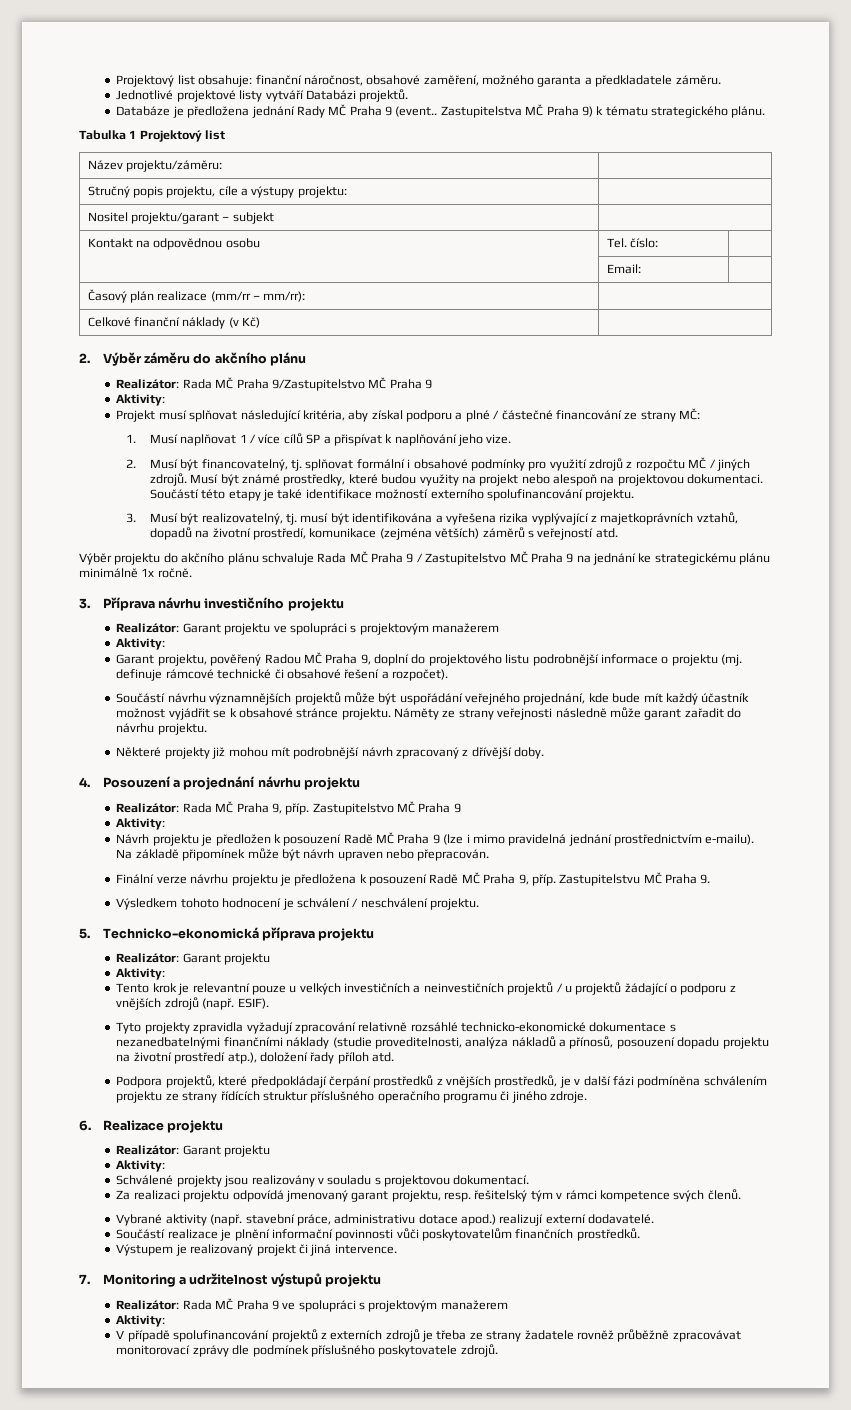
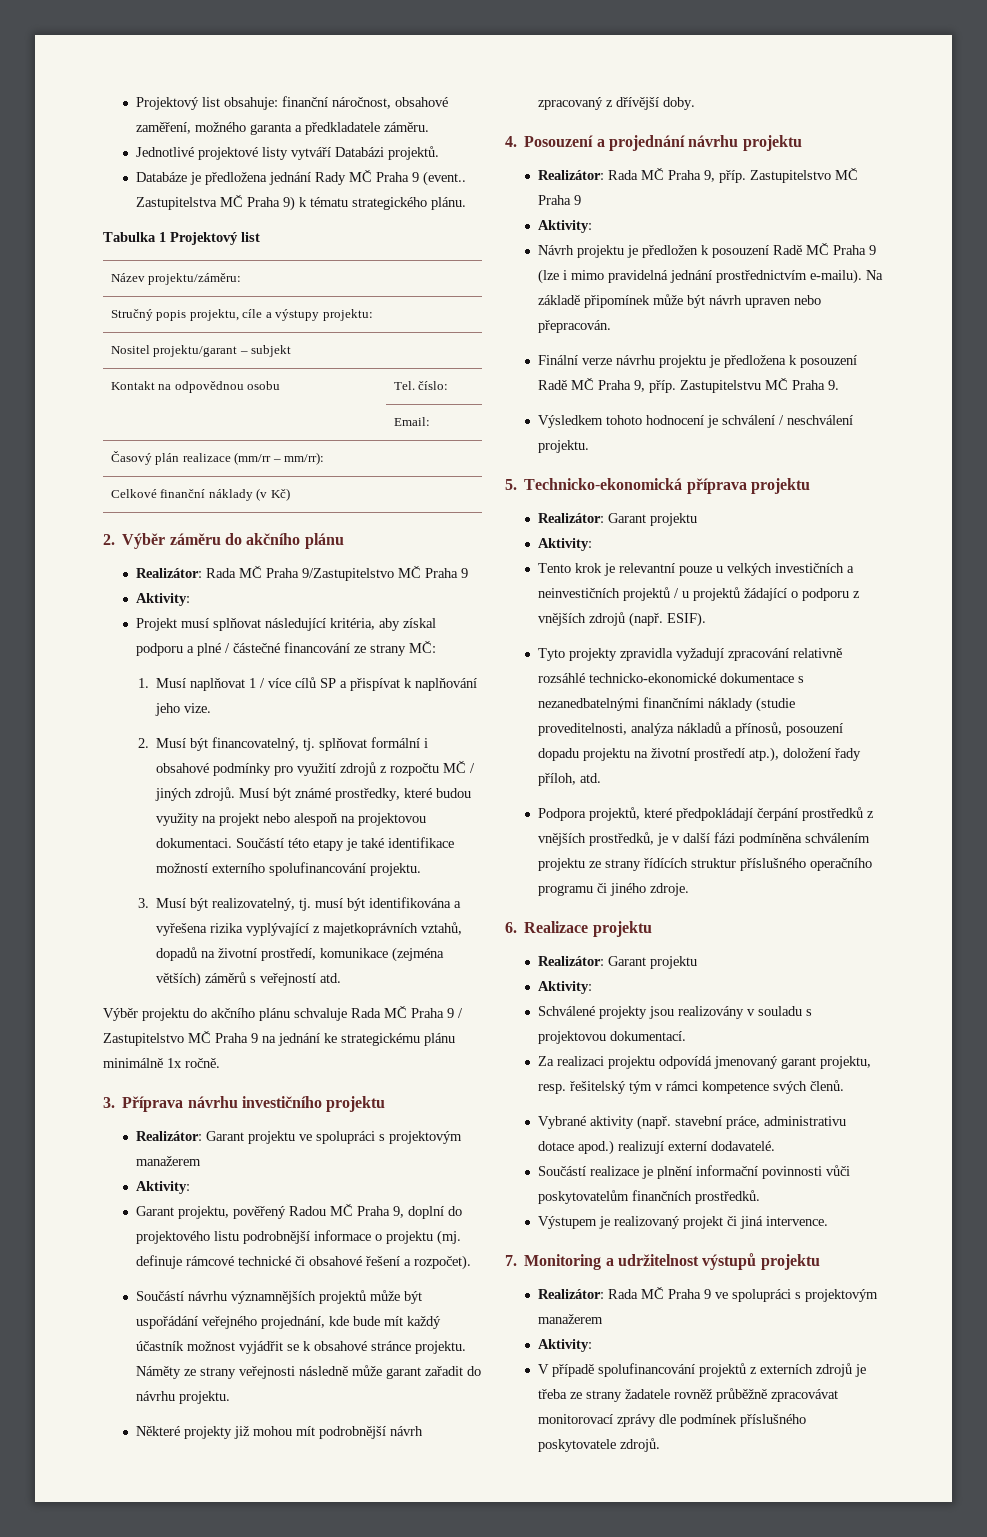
- Tyto projekty zpravidla vyžadují zpracování relativně rozsáhlé technicko-ekonomické dokumentace s nezanedbatelnými finančními náklady (studie proveditelnosti, analýza nákladů a přínosů, posouzení dopadu projektu na životní prostředí atp.), doložení řady příloh atd.
+ Tyto projekty zpravidla vyžadují zpracování relativně rozsáhlé technicko-ekonomické dokumentace s nezanedbatelnými finančními náklady (studie proveditelnosti, analýza nákladů a přínosů, posouzení dopadu projektu na životní prostředí atp.), doložení řady příloh, atd.

